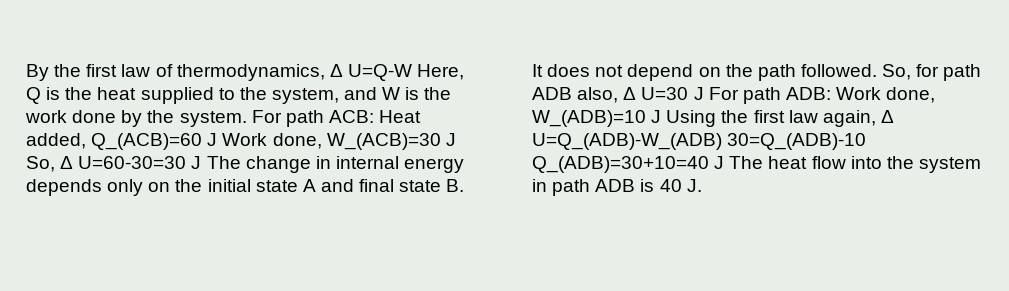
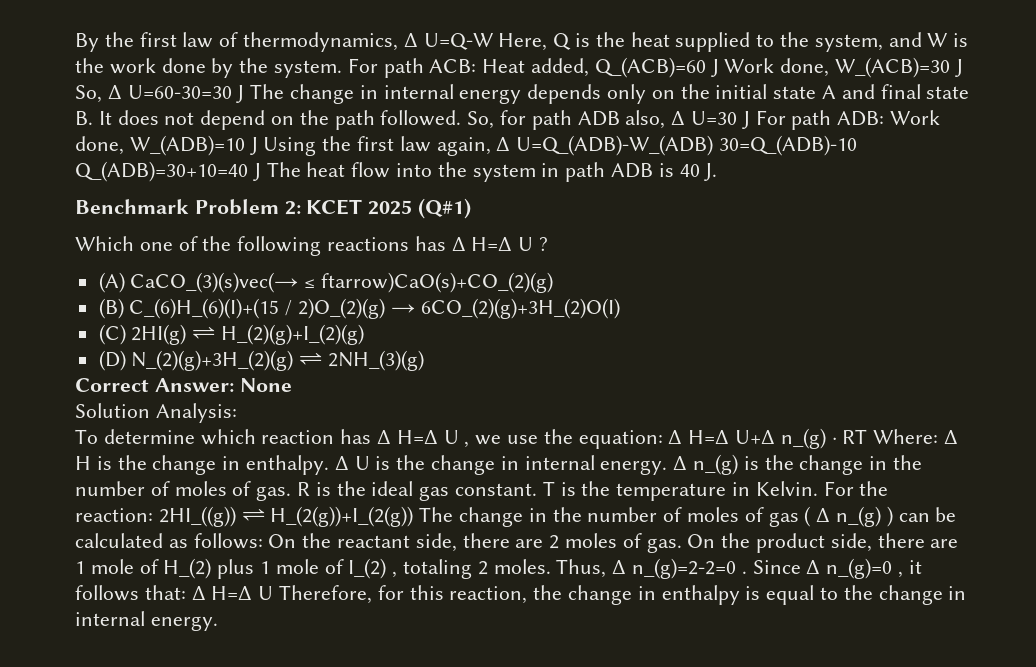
+ Benchmark Problem 2: KCET 2025 (Q#1)
+ Which one of the following reactions has Δ H=Δ U ?
+ (A) CaCO_(3)(s)vec(→ ≤ ftarrow)CaO(s)+CO_(2)(g)
+ (B) C_(6)H_(6)(I)+(15 / 2)O_(2)(g) → 6CO_(2)(g)+3H_(2)O(I)
+ (C) 2HI(g) ⇌ H_(2)(g)+I_(2)(g)
+ (D) N_(2)(g)+3H_(2)(g) ⇌ 2NH_(3)(g)
+ Correct Answer: None
+ Solution Analysis:
+ To determine which reaction has Δ H=Δ U , we use the equation: Δ H=Δ U+Δ n_(g) · RT Where: Δ H is the change in enthalpy. Δ U is the change in internal energy. Δ n_(g) is the change in the number of moles of gas. R is the ideal gas constant. T is the temperature in Kelvin. For the reaction: 2HI_((g)) ⇌ H_(2(g))+I_(2(g)) The change in the number of moles of gas ( Δ n_(g) ) can be calculated as follows: On the reactant side, there are 2 moles of gas. On the product side, there are 1 mole of H_(2) plus 1 mole of I_(2) , totaling 2 moles. Thus, Δ n_(g)=2-2=0 . Since Δ n_(g)=0 , it follows that: Δ H=Δ U Therefore, for this reaction, the change in enthalpy is equal to the change in internal energy.

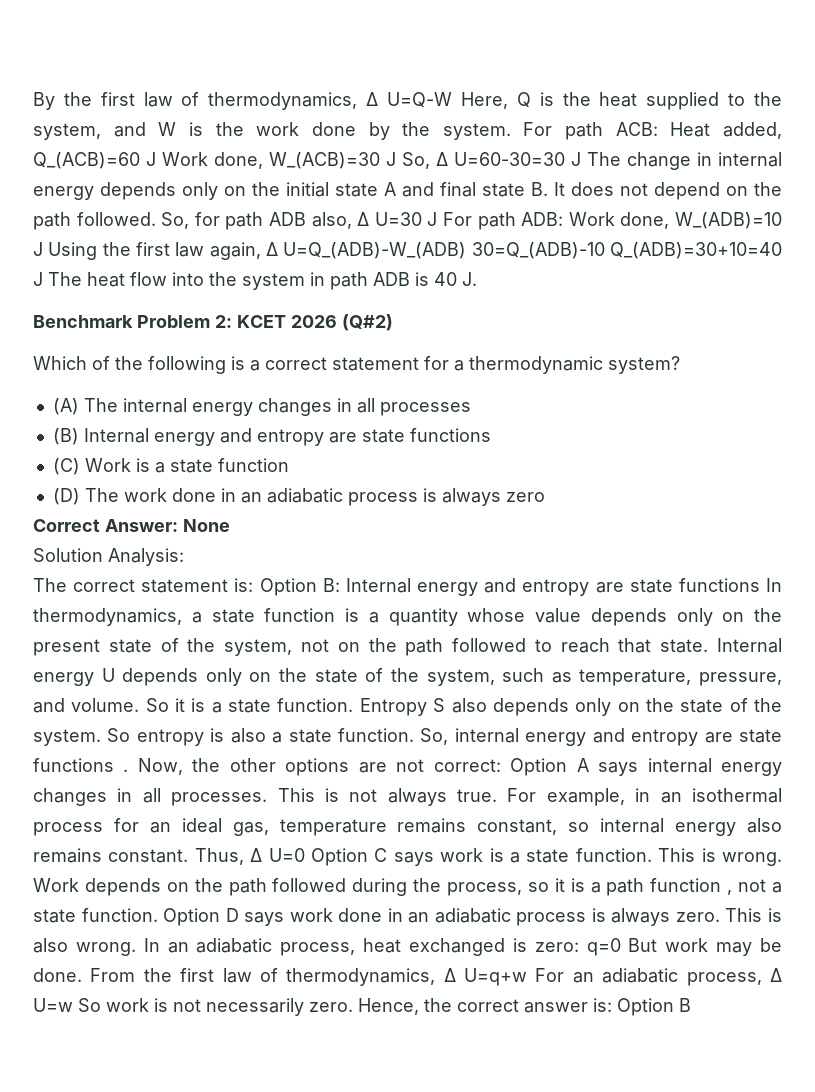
- Benchmark Problem 2: KCET 2025 (Q#1)
+ Benchmark Problem 2: KCET 2026 (Q#2)
- Which one of the following reactions has Δ H=Δ U ?
- (A) CaCO_(3)(s)vec(→ ≤ ftarrow)CaO(s)+CO_(2)(g)
- (B) C_(6)H_(6)(I)+(15 / 2)O_(2)(g) → 6CO_(2)(g)+3H_(2)O(I)
- (C) 2HI(g) ⇌ H_(2)(g)+I_(2)(g)
- (D) N_(2)(g)+3H_(2)(g) ⇌ 2NH_(3)(g)
+ Which of the following is a correct statement for a thermodynamic system?
+ (A) The internal energy changes in all processes
+ (B) Internal energy and entropy are state functions
+ (C) Work is a state function
+ (D) The work done in an adiabatic process is always zero
- To determine which reaction has Δ H=Δ U , we use the equation: Δ H=Δ U+Δ n_(g) · RT Where: Δ H is the change in enthalpy. Δ U is the change in internal energy. Δ n_(g) is the change in the number of moles of gas. R is the ideal gas constant. T is the temperature in Kelvin. For the reaction: 2HI_((g)) ⇌ H_(2(g))+I_(2(g)) The change in the number of moles of gas ( Δ n_(g) ) can be calculated as follows: On the reactant side, there are 2 moles of gas. On the product side, there are 1 mole of H_(2) plus 1 mole of I_(2) , totaling 2 moles. Thus, Δ n_(g)=2-2=0 . Since Δ n_(g)=0 , it follows that: Δ H=Δ U Therefore, for this reaction, the change in enthalpy is equal to the change in internal energy.
+ The correct statement is: Option B: Internal energy and entropy are state functions In thermodynamics, a state function is a quantity whose value depends only on the present state of the system, not on the path followed to reach that state. Internal energy U depends only on the state of the system, such as temperature, pressure, and volume. So it is a state function. Entropy S also depends only on the state of the system. So entropy is also a state function. So, internal energy and entropy are state functions . Now, the other options are not correct: Option A says internal energy changes in all processes. This is not always true. For example, in an isothermal process for an ideal gas, temperature remains constant, so internal energy also remains constant. Thus, Δ U=0 Option C says work is a state function. This is wrong. Work depends on the path followed during the process, so it is a path function , not a state function. Option D says work done in an adiabatic process is always zero. This is also wrong. In an adiabatic process, heat exchanged is zero: q=0 But work may be done. From the first law of thermodynamics, Δ U=q+w For an adiabatic process, Δ U=w So work is not necessarily zero. Hence, the correct answer is: Option B

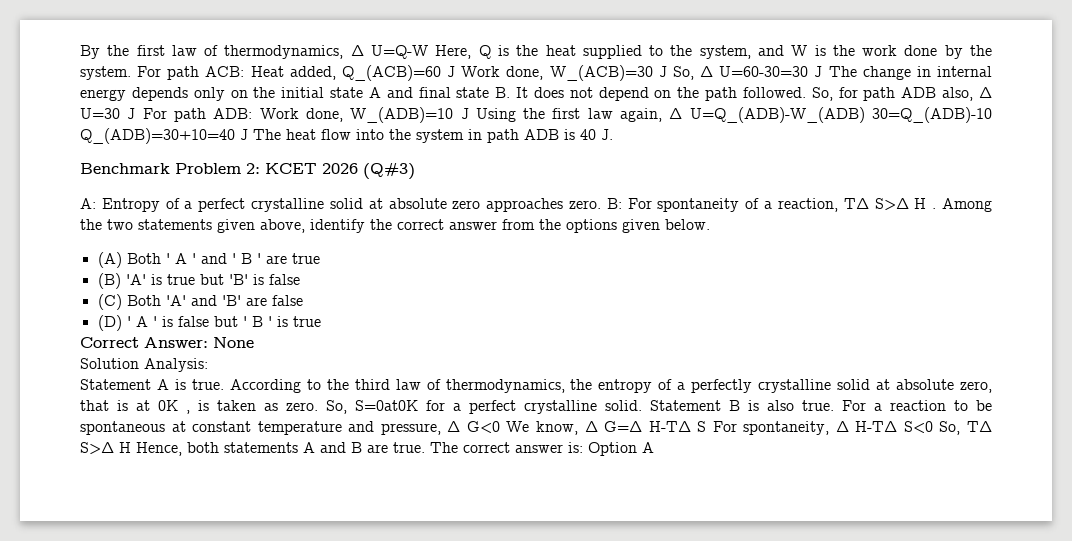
- Benchmark Problem 2: KCET 2026 (Q#2)
- Which of the following is a correct statement for a thermodynamic system?
- (A) The internal energy changes in all processes
- (B) Internal energy and entropy are state functions
- (C) Work is a state function
- (D) The work done in an adiabatic process is always zero
+ Benchmark Problem 2: KCET 2026 (Q#3)
+ A: Entropy of a perfect crystalline solid at absolute zero approaches zero. B: For spontaneity of a reaction, TΔ S>Δ H . Among the two statements given above, identify the correct answer from the options given below.
+ (A) Both ' A ' and ' B ' are true
+ (B) 'A' is true but 'B' is false
+ (C) Both 'A' and 'B' are false
+ (D) ' A ' is false but ' B ' is true
- The correct statement is: Option B: Internal energy and entropy are state functions In thermodynamics, a state function is a quantity whose value depends only on the present state of the system, not on the path followed to reach that state. Internal energy U depends only on the state of the system, such as temperature, pressure, and volume. So it is a state function. Entropy S also depends only on the state of the system. So entropy is also a state function. So, internal energy and entropy are state functions . Now, the other options are not correct: Option A says internal energy changes in all processes. This is not always true. For example, in an isothermal process for an ideal gas, temperature remains constant, so internal energy also remains constant. Thus, Δ U=0 Option C says work is a state function. This is wrong. Work depends on the path followed during the process, so it is a path function , not a state function. Option D says work done in an adiabatic process is always zero. This is also wrong. In an adiabatic process, heat exchanged is zero: q=0 But work may be done. From the first law of thermodynamics, Δ U=q+w For an adiabatic process, Δ U=w So work is not necessarily zero. Hence, the correct answer is: Option B
+ Statement A is true. According to the third law of thermodynamics, the entropy of a perfectly crystalline solid at absolute zero, that is at 0K , is taken as zero. So, S=0at0K for a perfect crystalline solid. Statement B is also true. For a reaction to be spontaneous at constant temperature and pressure, Δ G<0 We know, Δ G=Δ H-TΔ S For spontaneity, Δ H-TΔ S<0 So, TΔ S>Δ H Hence, both statements A and B are true. The correct answer is: Option A

